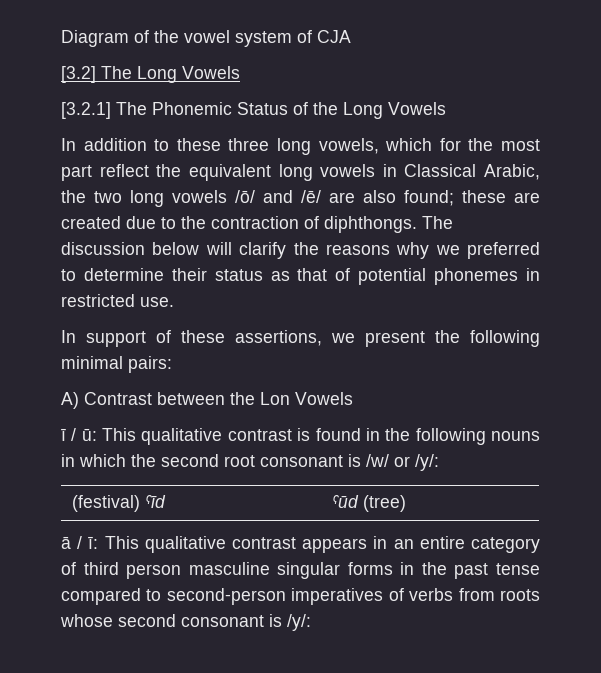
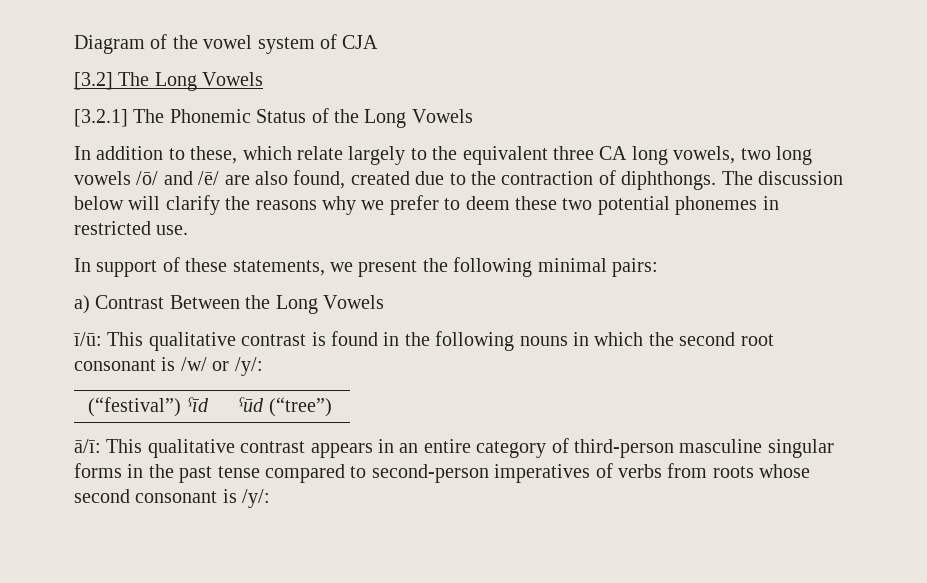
- In addition to these three long vowels, which for the most part reflect the equivalent long vowels in Classical Arabic, the two long vowels /ō/ and /ē/ are also found; these are created due to the contraction of diphthongs.
+ In addition to these, which relate largely to the equivalent three CA long vowels, two long vowels /ō/ and /ē/ are also found, created due to the contraction of diphthongs.
- The discussion below will clarify the reasons why we preferred to determine their status as that of potential phonemes in restricted use.
+ The discussion below will clarify the reasons why we prefer to deem these two potential phonemes in restricted use.
- In support of these assertions, we present the following minimal pairs:
+ In support of these statements, we present the following minimal pairs:
- A) Contrast between the Lon Vowels
- ī / ū: This qualitative contrast is found in the following nouns in which the second root consonant is /w/ or /y/:
+ a) Contrast Between the Long Vowels
+ ī/ū: This qualitative contrast is found in the following nouns in which the second root consonant is /w/ or /y/:
- (festival) ˁīd | ˁūd (tree)
- ā / ī: This qualitative contrast appears in an entire category of third person masculine singular forms in the past tense compared to second-person imperatives of verbs from roots whose second consonant is /y/:
+ (“festival”) ˁīd | ˁūd (“tree”)
+ ā/ī: This qualitative contrast appears in an entire category of third-person masculine singular forms in the past tense compared to second-person imperatives of verbs from roots whose second consonant is /y/:

